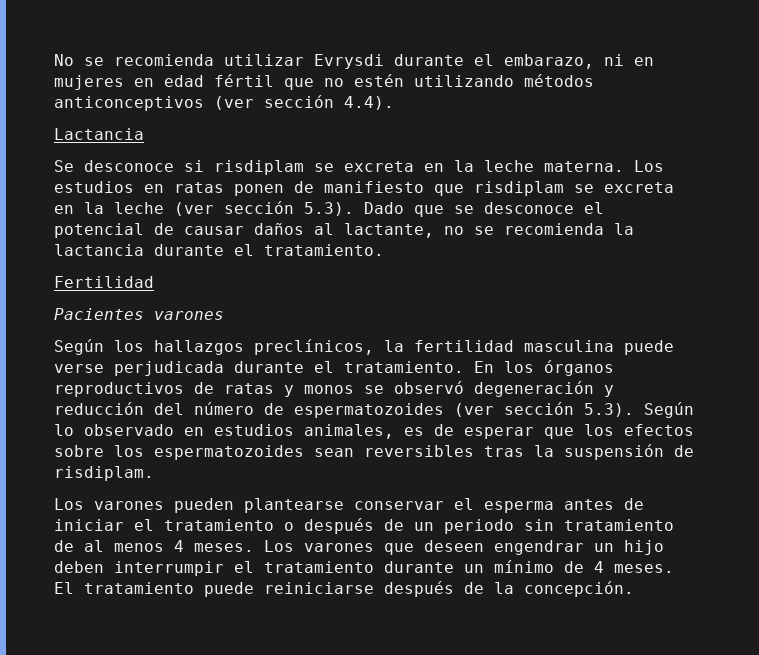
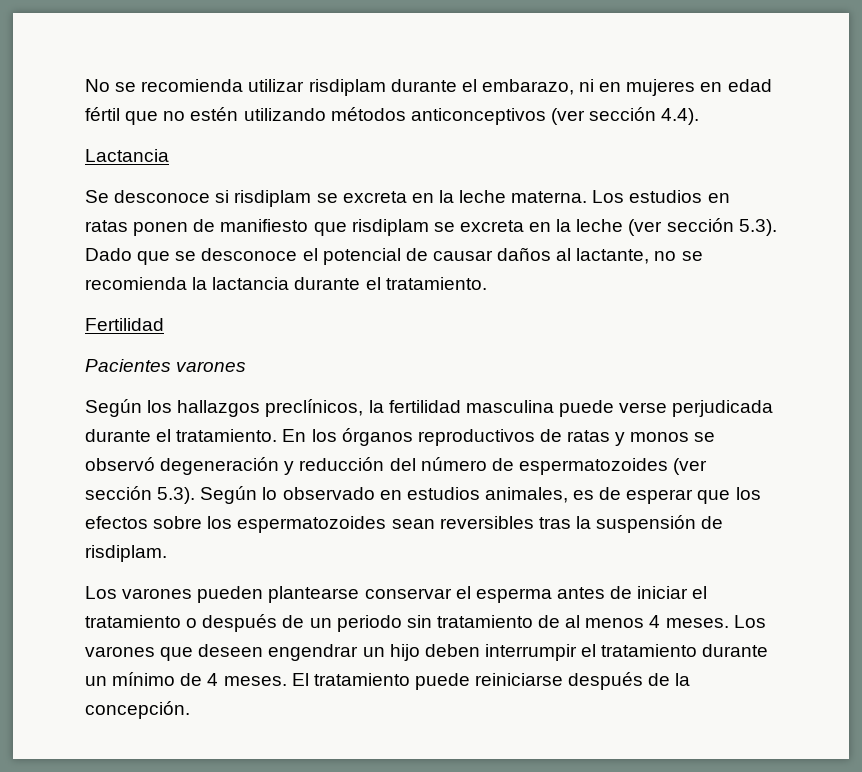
- No se recomienda utilizar Evrysdi durante el embarazo, ni en mujeres en edad fértil que no estén utilizando métodos anticonceptivos (ver sección 4.4).
+ No se recomienda utilizar risdiplam durante el embarazo, ni en mujeres en edad fértil que no estén utilizando métodos anticonceptivos (ver sección 4.4).

